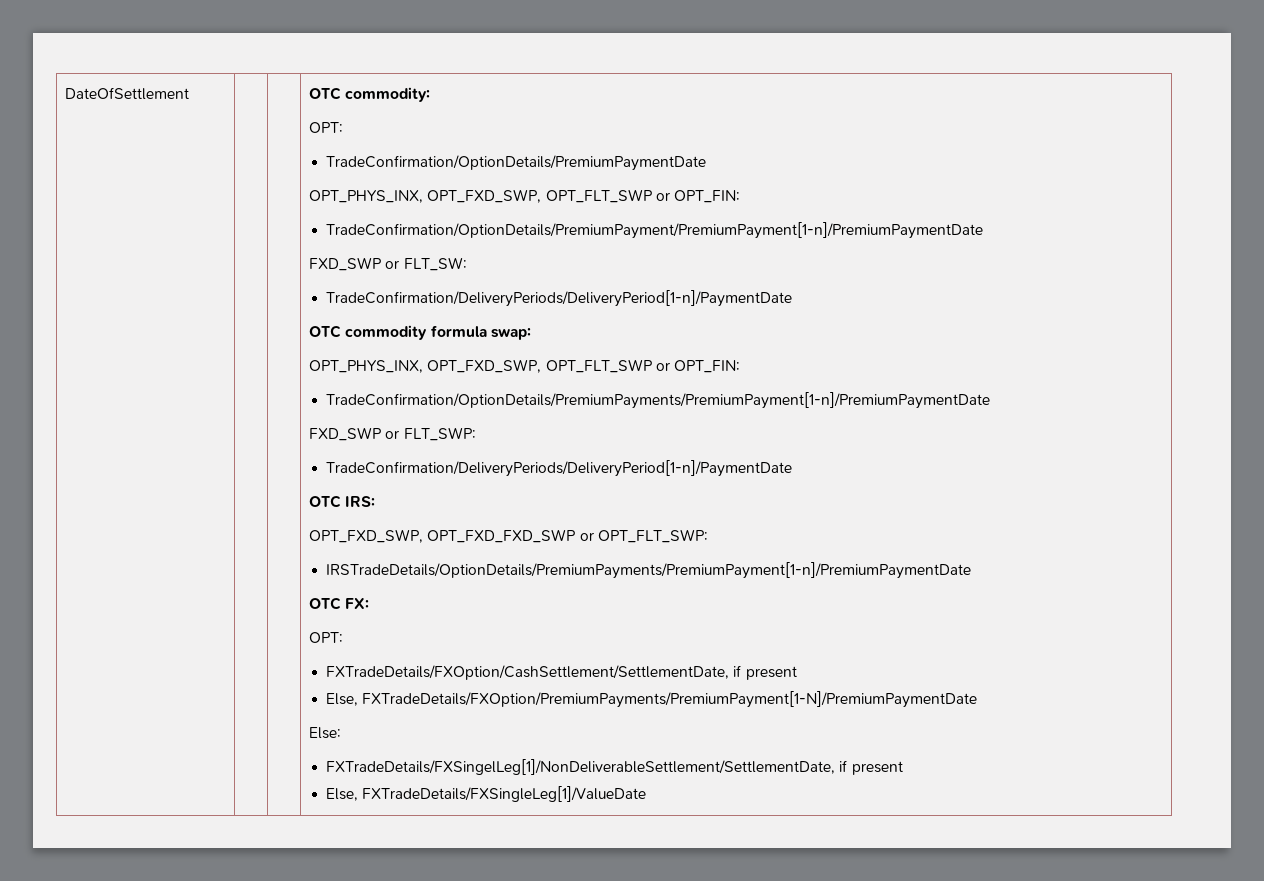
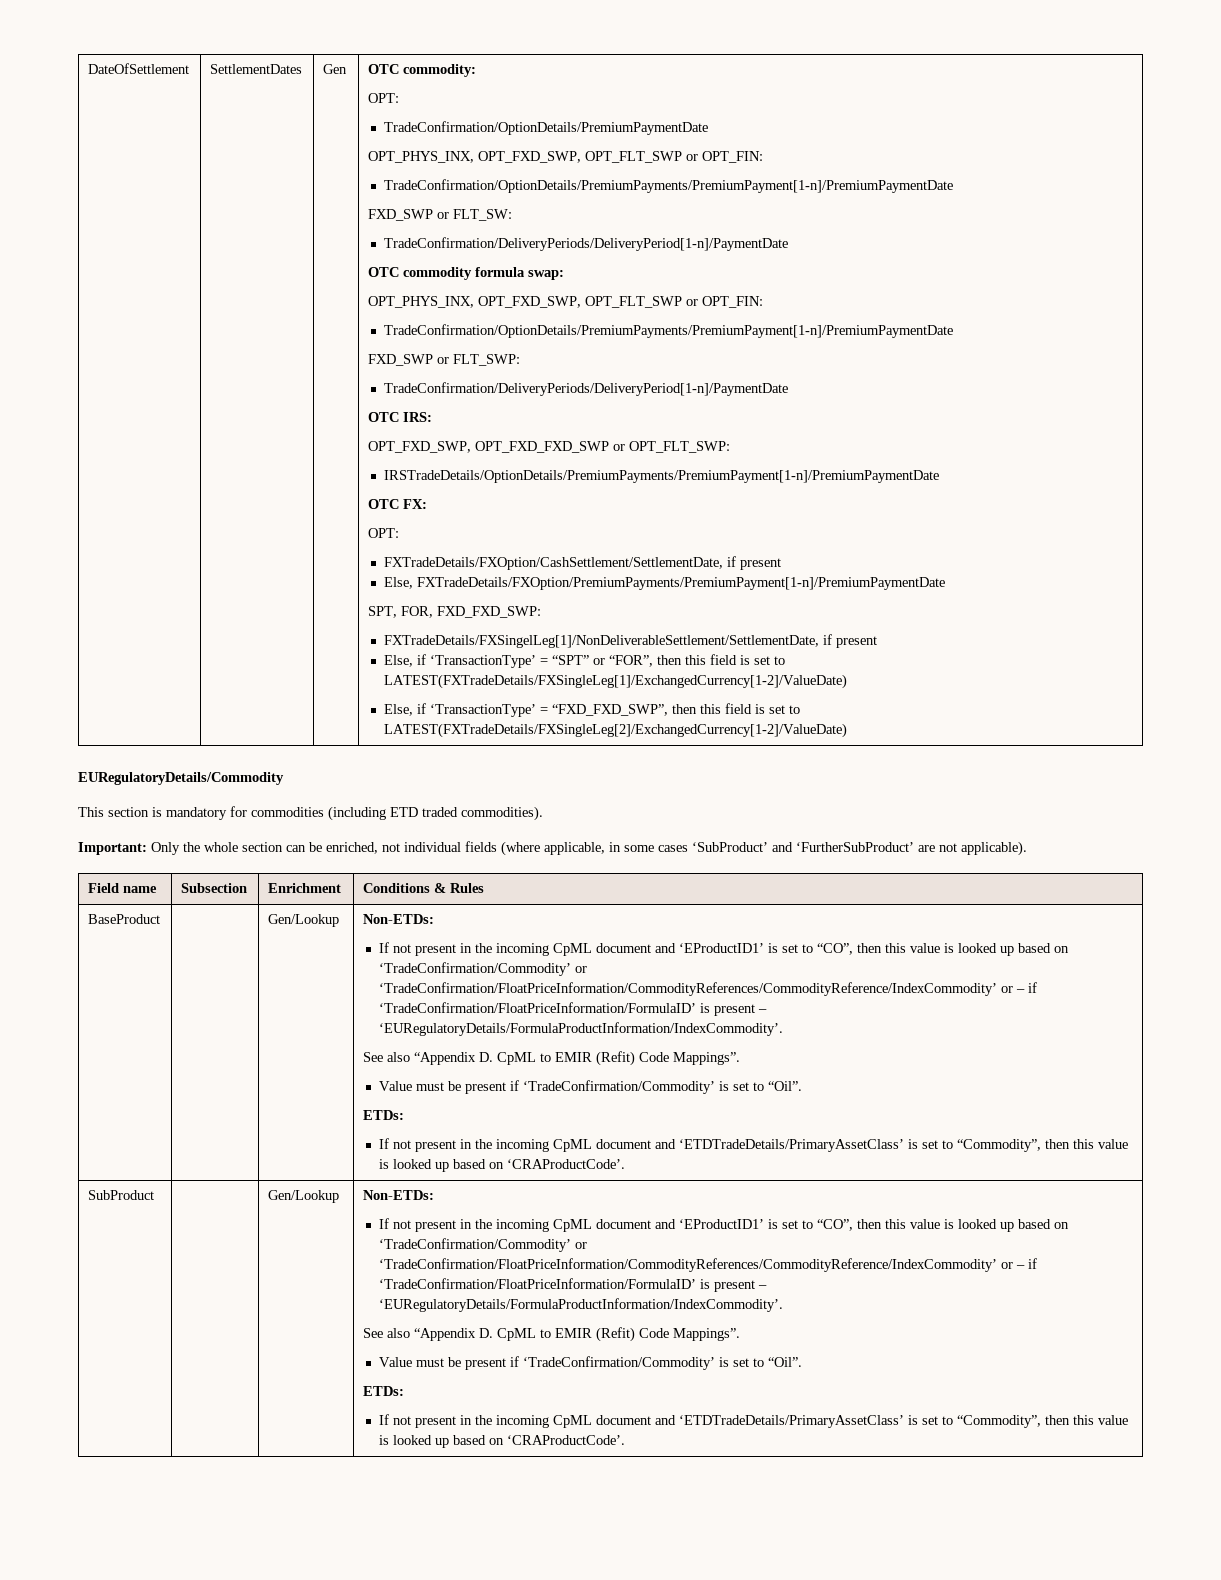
+ SettlementDates | Gen
  TradeConfirmation/OptionDetails/PremiumPaymentDate
  OPT_PHYS_INX, OPT_FXD_SWP, OPT_FLT_SWP or OPT_FIN:
- TradeConfirmation/OptionDetails/PremiumPayment/PremiumPayment[1-n]/PremiumPaymentDate
+ TradeConfirmation/OptionDetails/PremiumPayments/PremiumPayment[1-n]/PremiumPaymentDate
- Else, FXTradeDetails/FXOption/PremiumPayments/PremiumPayment[1-N]/PremiumPaymentDate
- Else:
+ Else, FXTradeDetails/FXOption/PremiumPayments/PremiumPayment[1-n]/PremiumPaymentDate
+ SPT, FOR, FXD_FXD_SWP:
- Else, FXTradeDetails/FXSingleLeg[1]/ValueDate
+ Else, if ‘TransactionType’ = “SPT” or “FOR”, then this field is set to LATEST(FXTradeDetails/FXSingleLeg[1]/ExchangedCurrency[1-2]/ValueDate)
+ Else, if ‘TransactionType’ = “FXD_FXD_SWP”, then this field is set to LATEST(FXTradeDetails/FXSingleLeg[2]/ExchangedCurrency[1-2]/ValueDate)
+ EURegulatoryDetails/Commodity
+ This section is mandatory for commodities (including ETD traded commodities).
+ Important: Only the whole section can be enriched, not individual fields (where applicable, in some cases ‘SubProduct’ and ‘FurtherSubProduct’ are not applicable).
+ Field name | Subsection | Enrichment | Conditions & Rules
+ BaseProduct | | Gen/Lookup | Non-ETDs:
+ If not present in the incoming CpML document and ‘EProductID1’ is set to “CO”, then this value is looked up based on ‘TradeConfirmation/Commodity’ or ‘TradeConfirmation/FloatPriceInformation/CommodityReferences/CommodityReference/IndexCommodity’ or – if ‘TradeConfirmation/FloatPriceInformation/FormulaID’ is present – ‘EURegulatoryDetails/FormulaProductInformation/IndexCommodity’.
+ See also “Appendix D. CpML to EMIR (Refit) Code Mappings”.
+ Value must be present if ‘TradeConfirmation/Commodity’ is set to “Oil”.
+ ETDs:
+ If not present in the incoming CpML document and ‘ETDTradeDetails/PrimaryAssetClass’ is set to “Commodity”, then this value is looked up based on ‘CRAProductCode’.
+ SubProduct | | Gen/Lookup | Non-ETDs:
+ If not present in the incoming CpML document and ‘EProductID1’ is set to “CO”, then this value is looked up based on ‘TradeConfirmation/Commodity’ or ‘TradeConfirmation/FloatPriceInformation/CommodityReferences/CommodityReference/IndexCommodity’ or – if ‘TradeConfirmation/FloatPriceInformation/FormulaID’ is present – ‘EURegulatoryDetails/FormulaProductInformation/IndexCommodity’.
+ See also “Appendix D. CpML to EMIR (Refit) Code Mappings”.
+ Value must be present if ‘TradeConfirmation/Commodity’ is set to “Oil”.
+ ETDs:
+ If not present in the incoming CpML document and ‘ETDTradeDetails/PrimaryAssetClass’ is set to “Commodity”, then this value is looked up based on ‘CRAProductCode’.

